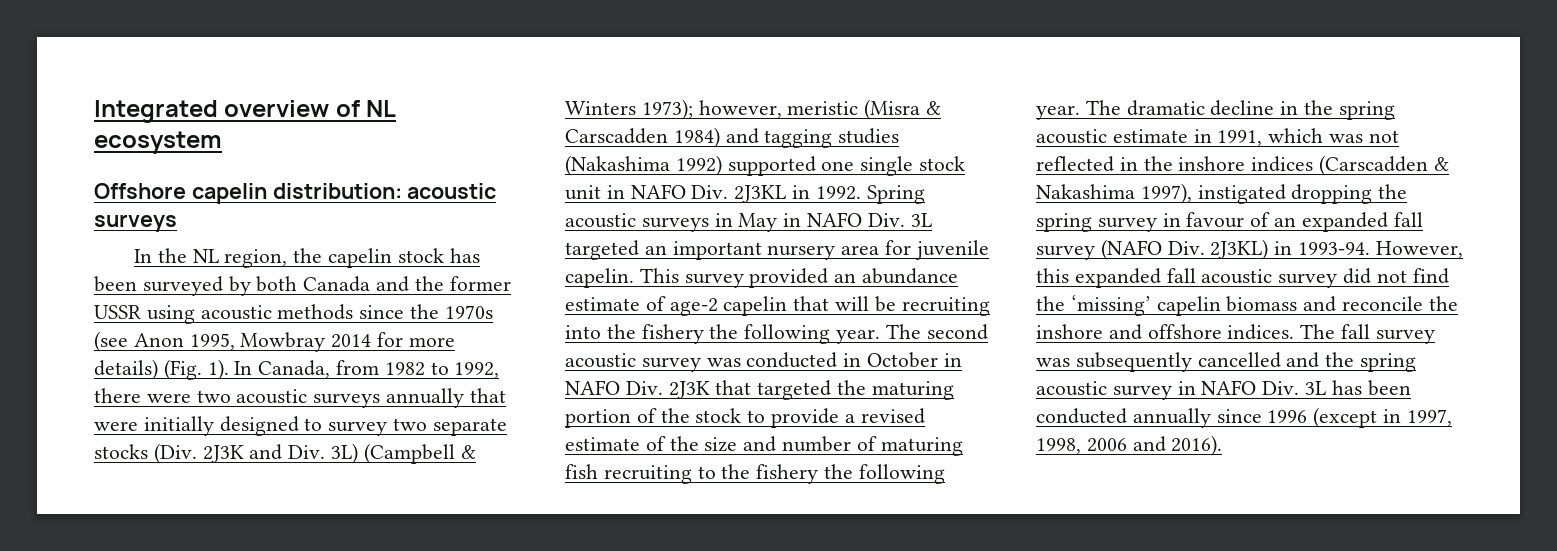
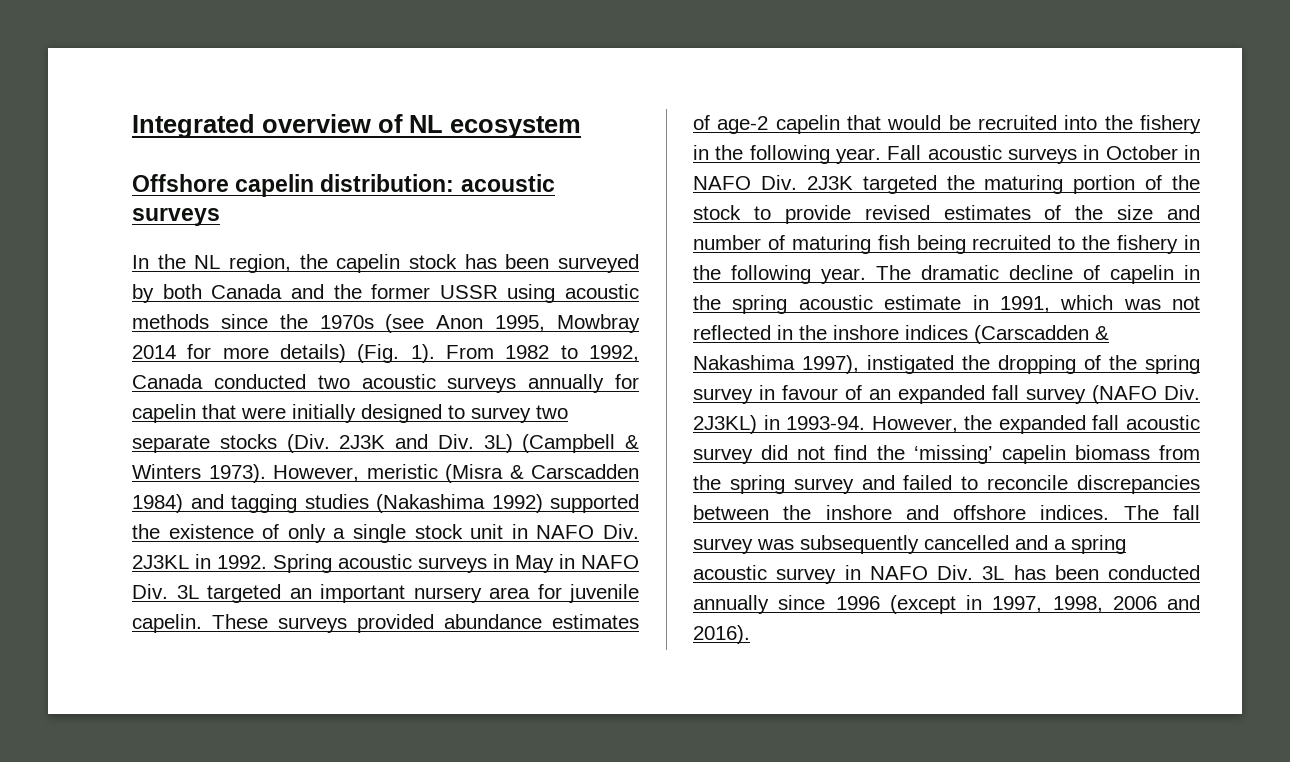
- In Canada, from 1982 to 1992, there were two acoustic surveys annually that were initially designed to survey two separate stocks (Div. 2J3K and Div. 3L) (Campbell & Winters 1973); however, meristic (Misra & Carscadden 1984) and tagging studies (Nakashima 1992) supported one single stock unit in NAFO Div. 2J3KL in 1992.
+ From 1982 to 1992, Canada conducted two acoustic surveys annually for capelin that were initially designed to survey two separate stocks (Div. 2J3K and Div. 3L) (Campbell & Winters 1973). However, meristic (Misra & Carscadden 1984) and tagging studies (Nakashima 1992) supported the existence of only a single stock unit in NAFO Div. 2J3KL in 1992.
- This survey provided an abundance estimate of age-2 capelin that will be recruiting into the fishery the following year. The second acoustic survey was conducted in October in NAFO Div. 2J3K that targeted the maturing portion of the stock to provide a revised estimate of the size and number of maturing fish recruiting to the fishery the following year.
+ These surveys provided abundance estimates of age-2 capelin that would be recruited into the fishery in the following year. Fall acoustic surveys in October in NAFO Div. 2J3K targeted the maturing portion of the stock to provide revised estimates of the size and number of maturing fish being recruited to the fishery in the following year.
- The dramatic decline in the spring acoustic estimate in 1991, which was not reflected in the inshore indices (Carscadden & Nakashima 1997), instigated dropping the spring survey in favour of an expanded fall survey (NAFO Div. 2J3KL) in 1993-94.
+ The dramatic decline of capelin in the spring acoustic estimate in 1991, which was not reflected in the inshore indices (Carscadden & Nakashima 1997), instigated the dropping of the spring survey in favour of an expanded fall survey (NAFO Div. 2J3KL) in 1993-94.
- However, this expanded fall acoustic survey did not find the ‘missing’ capelin biomass and reconcile the inshore and offshore indices.
+ However, the expanded fall acoustic survey did not find the ‘missing’ capelin biomass from the spring survey and failed to reconcile discrepancies between the inshore and offshore indices.
- The fall survey was subsequently cancelled and the spring acoustic survey in NAFO Div. 3L has been conducted annually since 1996 (except in 1997, 1998, 2006 and 2016).
+ The fall survey was subsequently cancelled and a spring acoustic survey in NAFO Div. 3L has been conducted annually since 1996 (except in 1997, 1998, 2006 and 2016).

